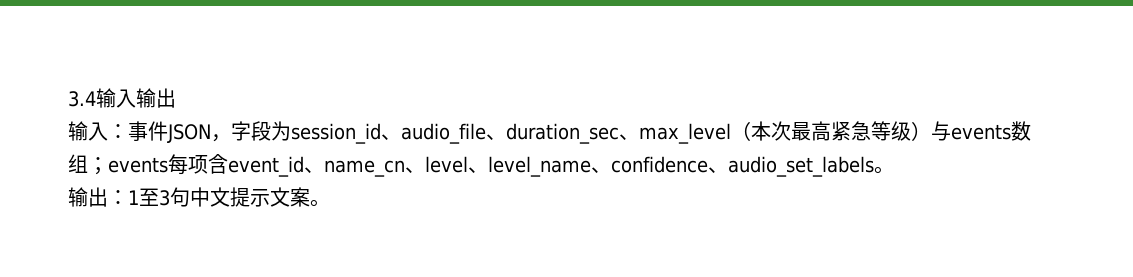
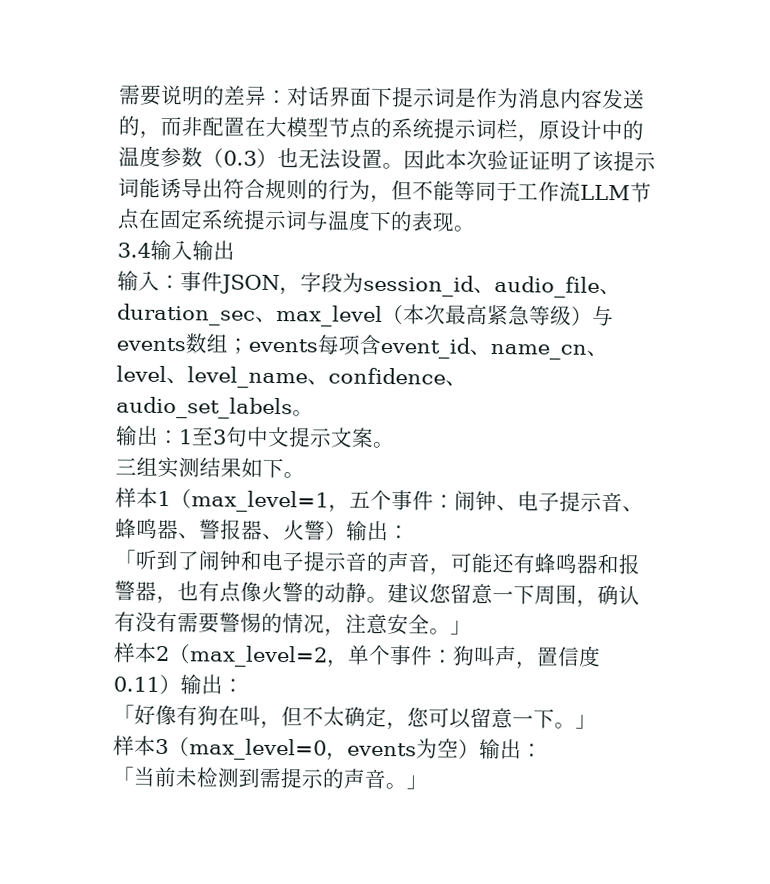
+ 需要说明的差异：对话界面下提示词是作为消息内容发送的，而非配置在大模型节点的系统提示词栏，原设计中的温度参数（0.3）也无法设置。因此本次验证证明了该提示词能诱导出符合规则的行为，但不能等同于工作流LLM节点在固定系统提示词与温度下的表现。
+ 三组实测结果如下。
+ 样本1（max_level=1，五个事件：闹钟、电子提示音、蜂鸣器、警报器、火警）输出：
+ 「听到了闹钟和电子提示音的声音，可能还有蜂鸣器和报警器，也有点像火警的动静。建议您留意一下周围，确认有没有需要警惕的情况，注意安全。」
+ 样本2（max_level=2，单个事件：狗叫声，置信度0.11）输出：
+ 「好像有狗在叫，但不太确定，您可以留意一下。」
+ 样本3（max_level=0，events为空）输出：
+ 「当前未检测到需提示的声音。」

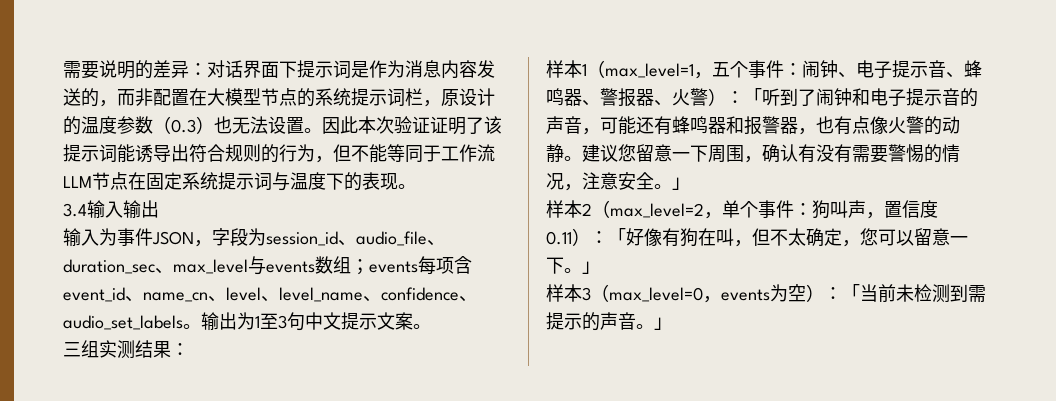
- 需要说明的差异：对话界面下提示词是作为消息内容发送的，而非配置在大模型节点的系统提示词栏，原设计中的温度参数（0.3）也无法设置。
+ 需要说明的差异：对话界面下提示词是作为消息内容发送的，而非配置在大模型节点的系统提示词栏，原设计的温度参数（0.3）也无法设置。
- 输入：事件JSON，字段为session_id、audio_file、duration_sec、max_level（本次最高紧急等级）与events数组；events每项含event_id、name_cn、level、level_name、confidence、audio_set_labels。
- 输出：1至3句中文提示文案。
+ 输入为事件JSON，字段为session_id、audio_file、duration_sec、max_level与events数组；events每项含event_id、name_cn、level、level_name、confidence、audio_set_labels。输出为1至3句中文提示文案。
- 三组实测结果如下。
+ 三组实测结果：
- 样本1（max_level=1，五个事件：闹钟、电子提示音、蜂鸣器、警报器、火警）输出：
- 「听到了闹钟和电子提示音的声音，可能还有蜂鸣器和报警器，也有点像火警的动静。
+ 样本1（max_level=1，五个事件：闹钟、电子提示音、蜂鸣器、警报器、火警）：「听到了闹钟和电子提示音的声音，可能还有蜂鸣器和报警器，也有点像火警的动静。
- 样本2（max_level=2，单个事件：狗叫声，置信度0.11）输出：
- 「好像有狗在叫，但不太确定，您可以留意一下。」
+ 样本2（max_level=2，单个事件：狗叫声，置信度0.11）：「好像有狗在叫，但不太确定，您可以留意一下。」
- 样本3（max_level=0，events为空）输出：
- 「当前未检测到需提示的声音。」
+ 样本3（max_level=0，events为空）：「当前未检测到需提示的声音。」

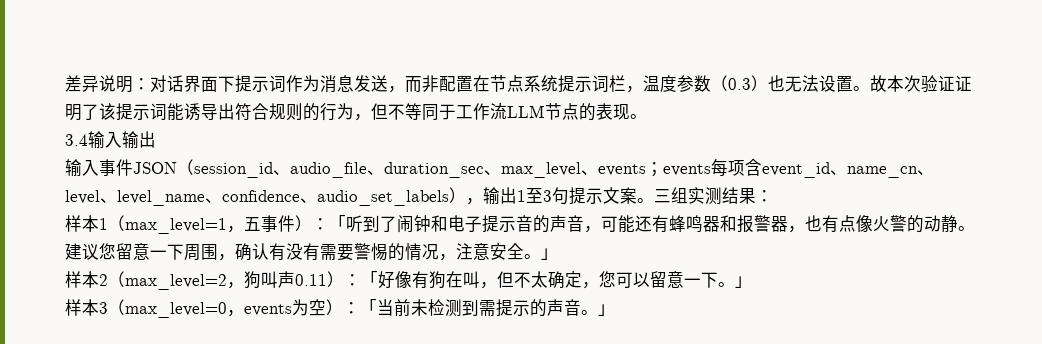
- 需要说明的差异：对话界面下提示词是作为消息内容发送的，而非配置在大模型节点的系统提示词栏，原设计的温度参数（0.3）也无法设置。
+ 差异说明：对话界面下提示词作为消息发送，而非配置在节点系统提示词栏，温度参数（0.3）也无法设置。
- 因此本次验证证明了该提示词能诱导出符合规则的行为，但不能等同于工作流LLM节点在固定系统提示词与温度下的表现。
+ 故本次验证证明了该提示词能诱导出符合规则的行为，但不等同于工作流LLM节点的表现。
- 输入为事件JSON，字段为session_id、audio_file、duration_sec、max_level与events数组；events每项含event_id、name_cn、level、level_name、confidence、audio_set_labels。输出为1至3句中文提示文案。
- 三组实测结果：
+ 输入事件JSON（session_id、audio_file、duration_sec、max_level、events；events每项含event_id、name_cn、level、level_name、confidence、audio_set_labels），输出1至3句提示文案。三组实测结果：
- 样本1（max_level=1，五个事件：闹钟、电子提示音、蜂鸣器、警报器、火警）：「听到了闹钟和电子提示音的声音，可能还有蜂鸣器和报警器，也有点像火警的动静。
+ 样本1（max_level=1，五事件）：「听到了闹钟和电子提示音的声音，可能还有蜂鸣器和报警器，也有点像火警的动静。
- 样本2（max_level=2，单个事件：狗叫声，置信度0.11）：「好像有狗在叫，但不太确定，您可以留意一下。」
+ 样本2（max_level=2，狗叫声0.11）：「好像有狗在叫，但不太确定，您可以留意一下。」

